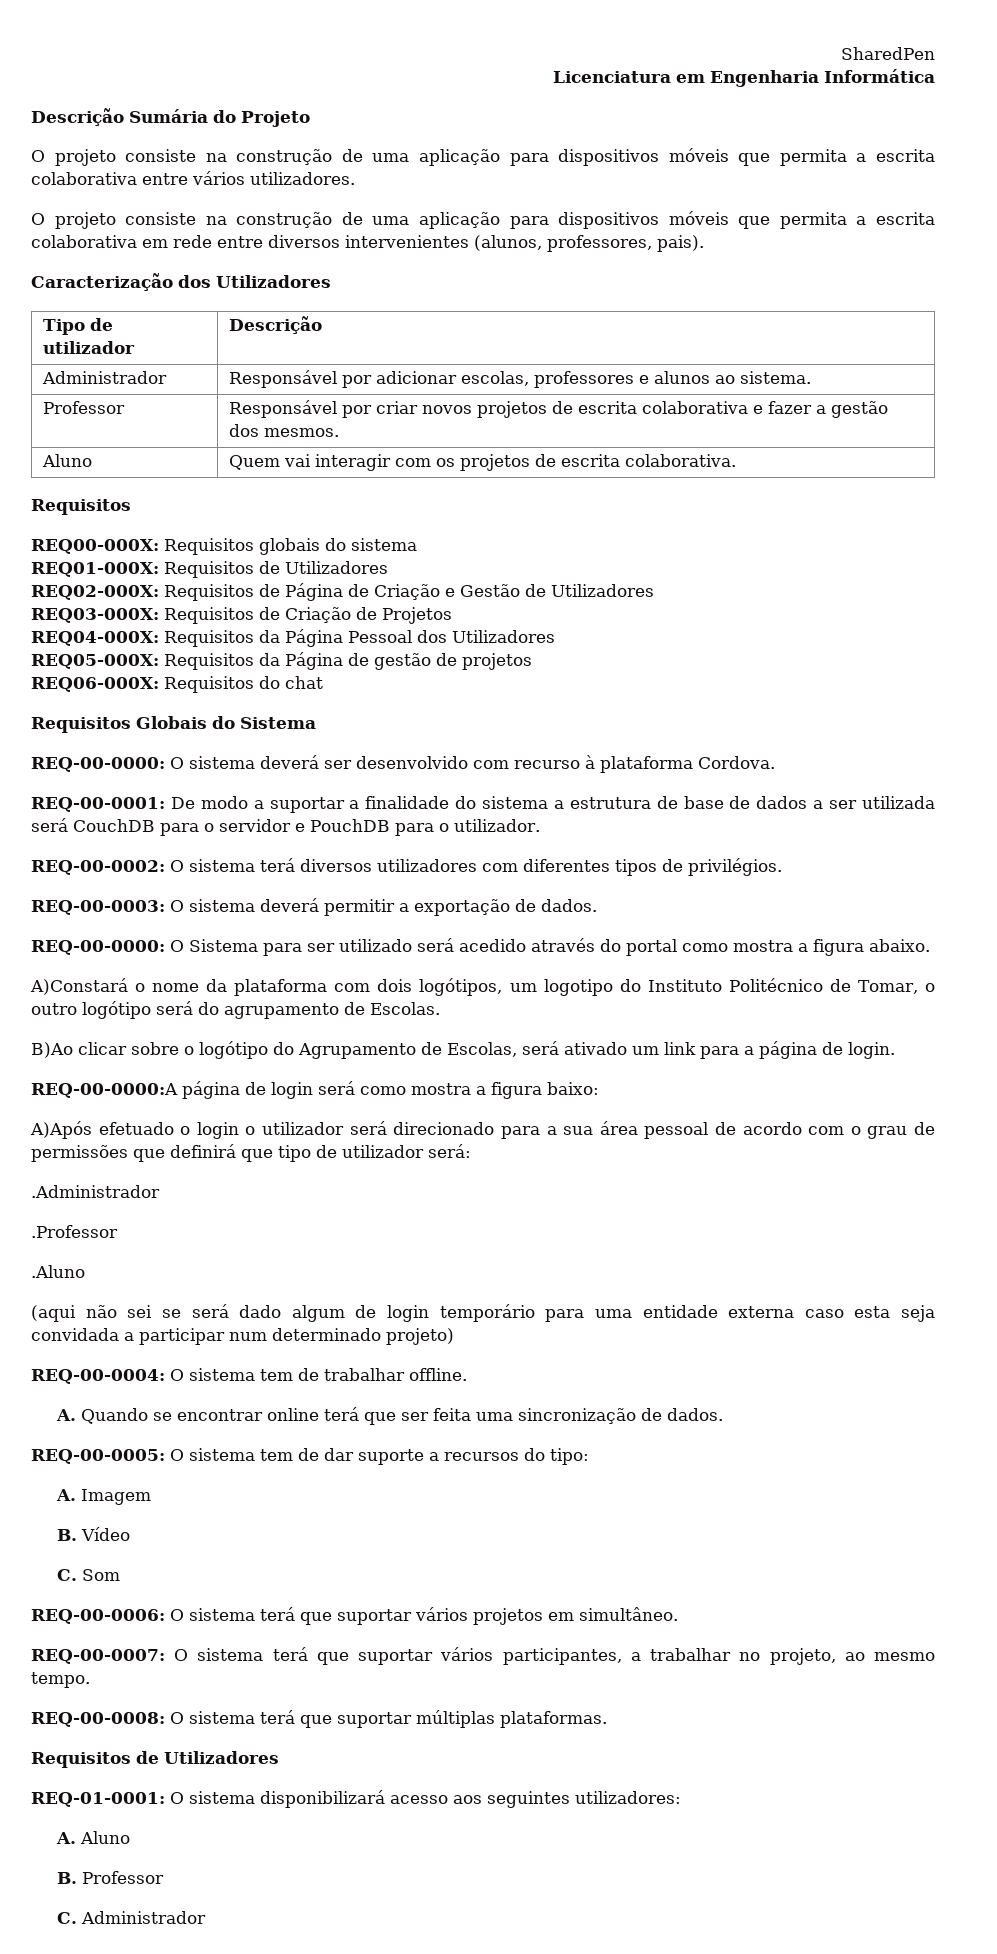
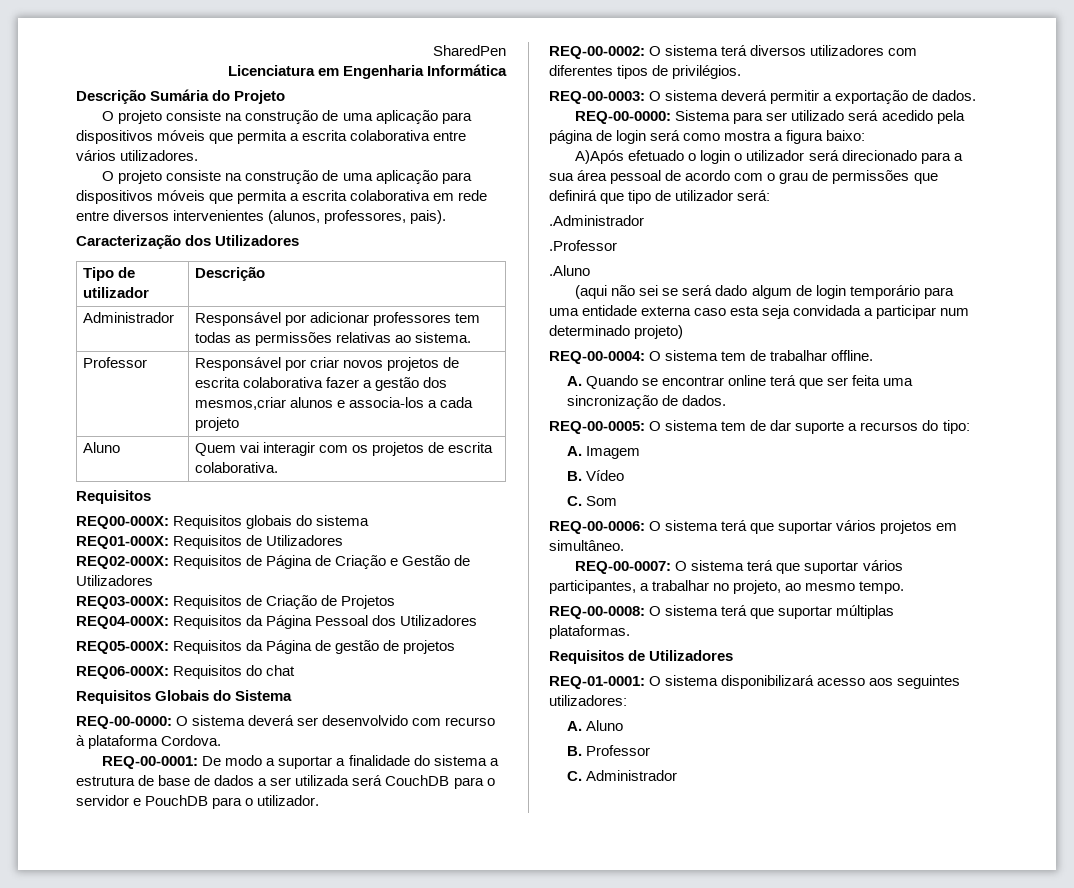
- Administrador | Responsável por adicionar escolas, professores e alunos ao sistema.
+ Administrador | Responsável por adicionar professores tem todas as permissões relativas ao sistema.
- Professor | Responsável por criar novos projetos de escrita colaborativa e fazer a gestão dos mesmos.
+ Professor | Responsável por criar novos projetos de escrita colaborativa fazer a gestão dos mesmos,criar alunos e associa-los a cada projeto
- REQ-00-0000: O Sistema para ser utilizado será acedido através do portal como mostra a figura abaixo.
- A)Constará o nome da plataforma com dois logótipos, um logotipo do Instituto Politécnico de Tomar, o outro logótipo será do agrupamento de Escolas.
- B)Ao clicar sobre o logótipo do Agrupamento de Escolas, será ativado um link para a página de login.
- REQ-00-0000:A página de login será como mostra a figura baixo:
+ REQ-00-0000: Sistema para ser utilizado será acedido pela página de login será como mostra a figura baixo:

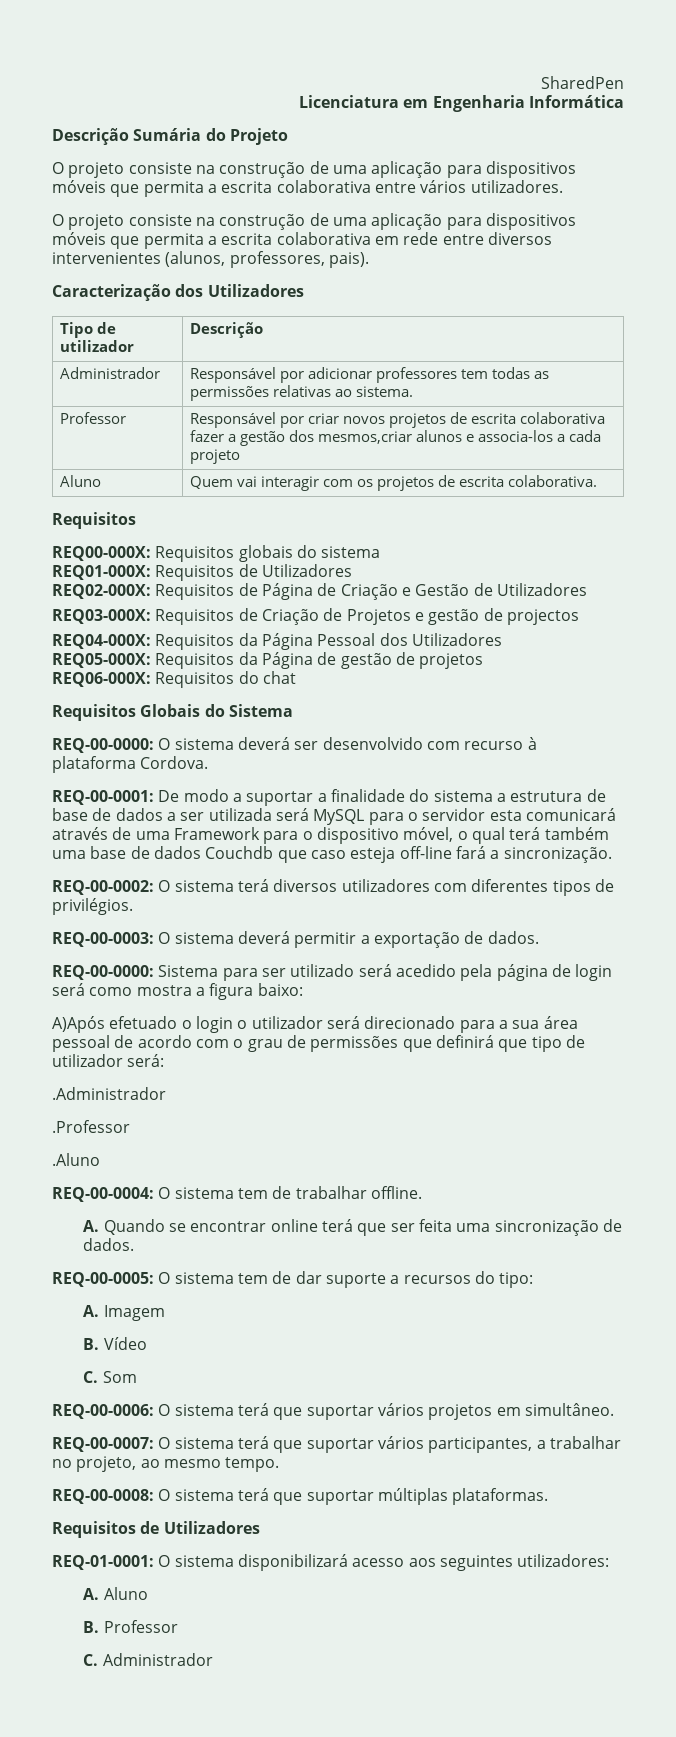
- REQ03-000X: Requisitos de Criação de Projetos
+ REQ03-000X: Requisitos de Criação de Projetos e gestão de projectos
- REQ-00-0001: De modo a suportar a finalidade do sistema a estrutura de base de dados a ser utilizada será CouchDB para o servidor e PouchDB para o utilizador.
+ REQ-00-0001: De modo a suportar a finalidade do sistema a estrutura de base de dados a ser utilizada será MySQL para o servidor esta comunicará através de uma Framework para o dispositivo móvel, o qual terá também uma base de dados Couchdb que caso esteja off-line fará a sincronização.
- (aqui não sei se será dado algum de login temporário para uma entidade externa caso esta seja convidada a participar num determinado projeto)

